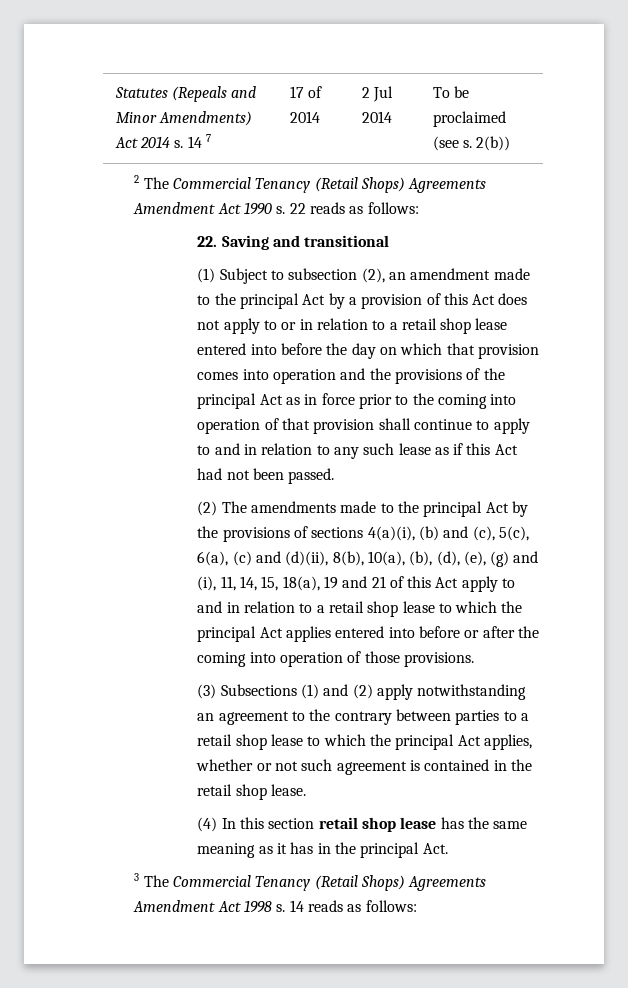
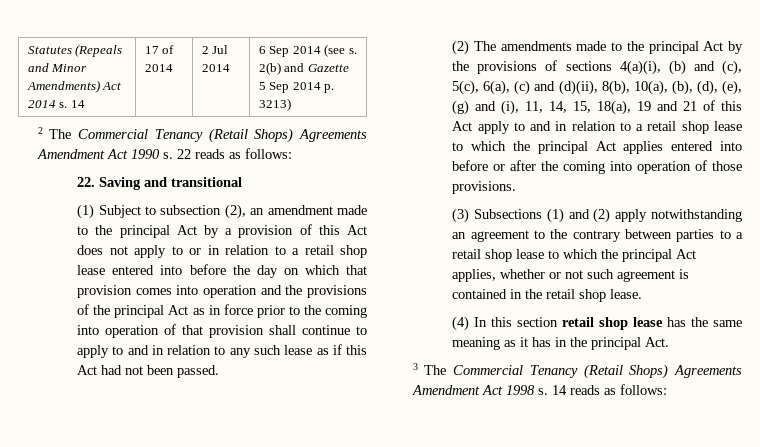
- Statutes (Repeals and Minor Amendments) Act 2014 s. 14 7 | 17 of 2014 | 2 Jul 2014 | To be proclaimed (see s. 2(b))
+ Statutes (Repeals and Minor Amendments) Act 2014 s. 14 | 17 of 2014 | 2 Jul 2014 | 6 Sep 2014 (see s. 2(b) and Gazette 5 Sep 2014 p. 3213)

